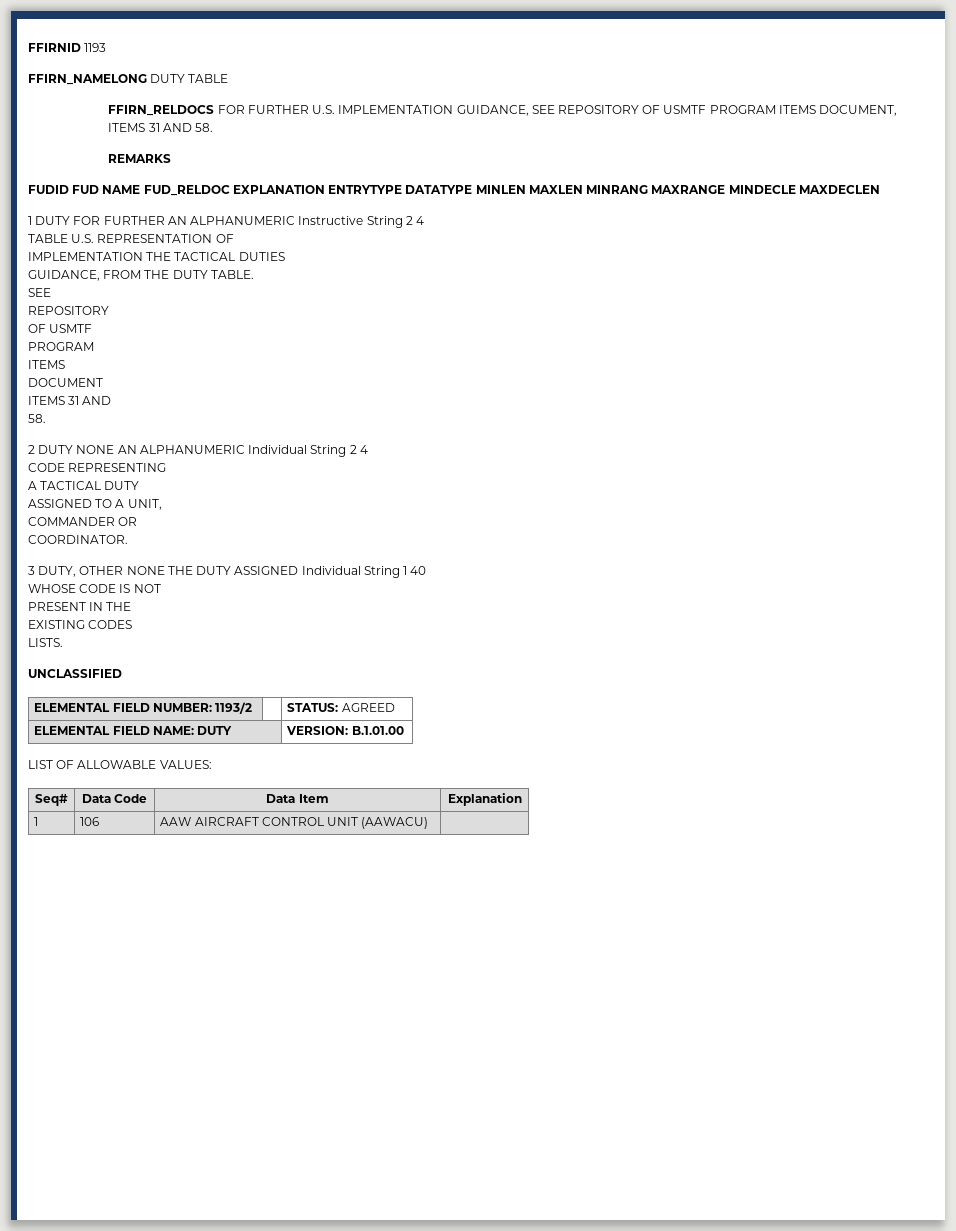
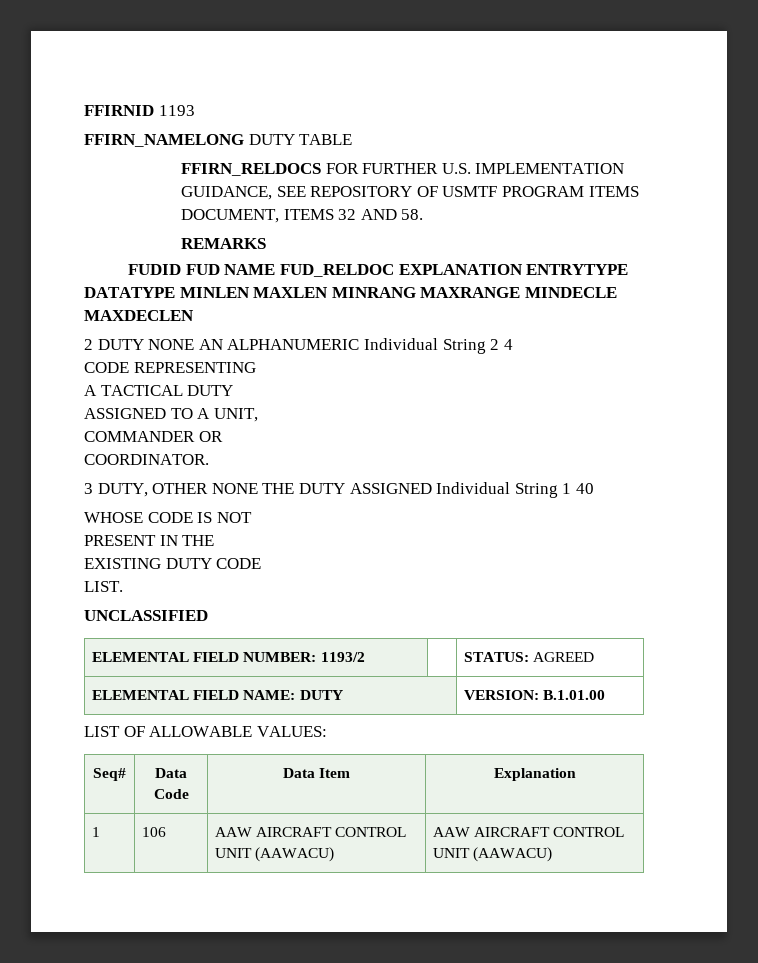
- FFIRN_RELDOCS FOR FURTHER U.S. IMPLEMENTATION GUIDANCE, SEE REPOSITORY OF USMTF PROGRAM ITEMS DOCUMENT, ITEMS 31 AND 58.
+ FFIRN_RELDOCS FOR FURTHER U.S. IMPLEMENTATION GUIDANCE, SEE REPOSITORY OF USMTF PROGRAM ITEMS DOCUMENT, ITEMS 32 AND 58.
- 1 DUTY FOR FURTHER AN ALPHANUMERIC Instructive String 2 4
- TABLE U.S. REPRESENTATION OF
- IMPLEMENTATION THE TACTICAL DUTIES
- GUIDANCE, FROM THE DUTY TABLE.
- SEE
- REPOSITORY
- OF USMTF
- PROGRAM
- ITEMS
- DOCUMENT
- ITEMS 31 AND
- 58.
- EXISTING CODES
- LISTS.
+ EXISTING DUTY CODE
+ LIST.
- 1 | 106 | AAW AIRCRAFT CONTROL UNIT (AAWACU) |
+ 1 | 106 | AAW AIRCRAFT CONTROL UNIT (AAWACU) | AAW AIRCRAFT CONTROL UNIT (AAWACU)

